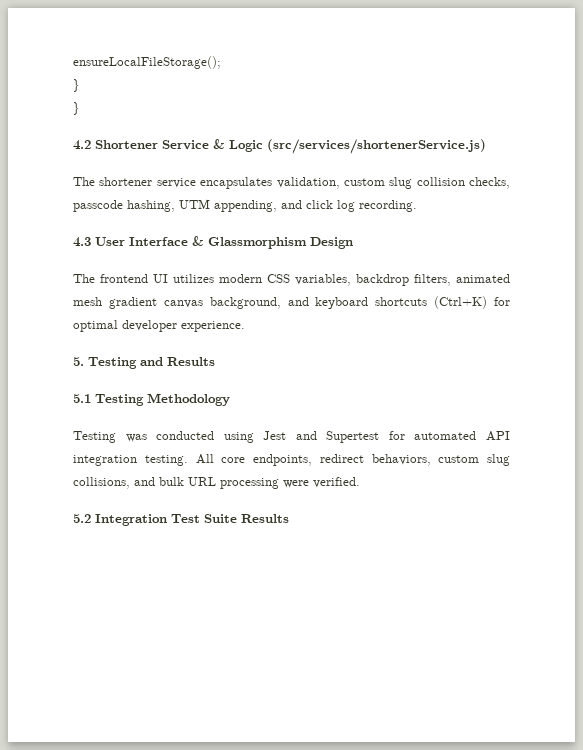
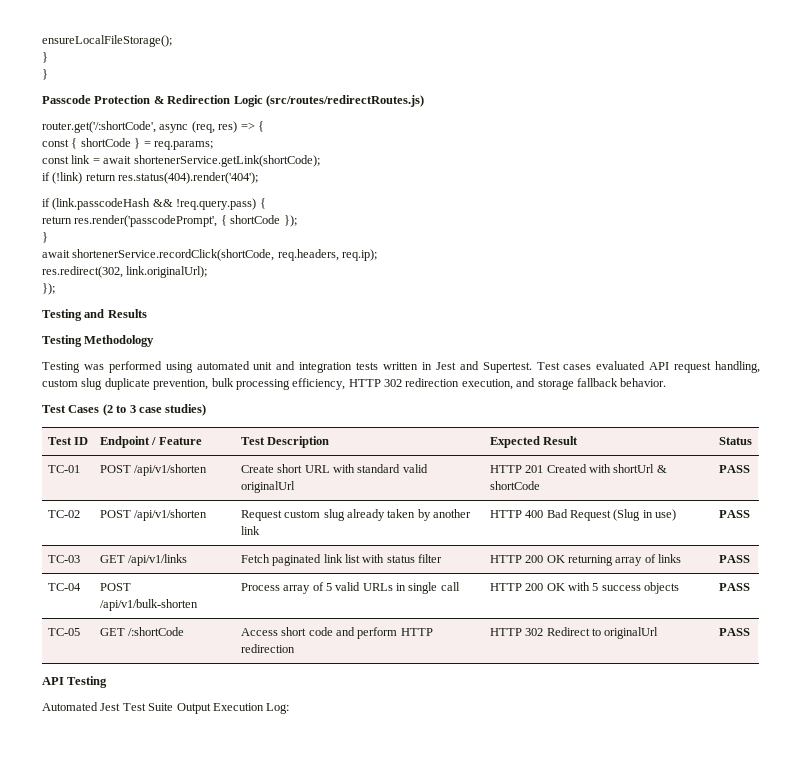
- 4.2 Shortener Service & Logic (src/services/shortenerService.js)
- The shortener service encapsulates validation, custom slug collision checks, passcode hashing, UTM appending, and click log recording.
- 4.3 User Interface & Glassmorphism Design
- The frontend UI utilizes modern CSS variables, backdrop filters, animated mesh gradient canvas background, and keyboard shortcuts (Ctrl+K) for optimal developer experience.
- 5. Testing and Results
+ Passcode Protection & Redirection Logic (src/routes/redirectRoutes.js)
+ router.get('/:shortCode', async (req, res) => {
+ const { shortCode } = req.params;
+ const link = await shortenerService.getLink(shortCode);
+ if (!link) return res.status(404).render('404');
+ if (link.passcodeHash && !req.query.pass) {
+ return res.render('passcodePrompt', { shortCode });
+ }
+ await shortenerService.recordClick(shortCode, req.headers, req.ip);
+ res.redirect(302, link.originalUrl);
+ });
+ Testing and Results
- 5.1 Testing Methodology
+ Testing Methodology
- Testing was conducted using Jest and Supertest for automated API integration testing. All core endpoints, redirect behaviors, custom slug collisions, and bulk URL processing were verified.
- 5.2 Integration Test Suite Results
+ Testing was performed using automated unit and integration tests written in Jest and Supertest. Test cases evaluated API request handling, custom slug duplicate prevention, bulk processing efficiency, HTTP 302 redirection execution, and storage fallback behavior.
+ Test Cases (2 to 3 case studies)
+ Test ID | Endpoint / Feature | Test Description | Expected Result | Status
+ TC-01 | POST /api/v1/shorten | Create short URL with standard valid originalUrl | HTTP 201 Created with shortUrl & shortCode | PASS
+ TC-02 | POST /api/v1/shorten | Request custom slug already taken by another link | HTTP 400 Bad Request (Slug in use) | PASS
+ TC-03 | GET /api/v1/links | Fetch paginated link list with status filter | HTTP 200 OK returning array of links | PASS
+ TC-04 | POST /api/v1/bulk-shorten | Process array of 5 valid URLs in single call | HTTP 200 OK with 5 success objects | PASS
+ TC-05 | GET /:shortCode | Access short code and perform HTTP redirection | HTTP 302 Redirect to originalUrl | PASS
+ API Testing
+ Automated Jest Test Suite Output Execution Log:

